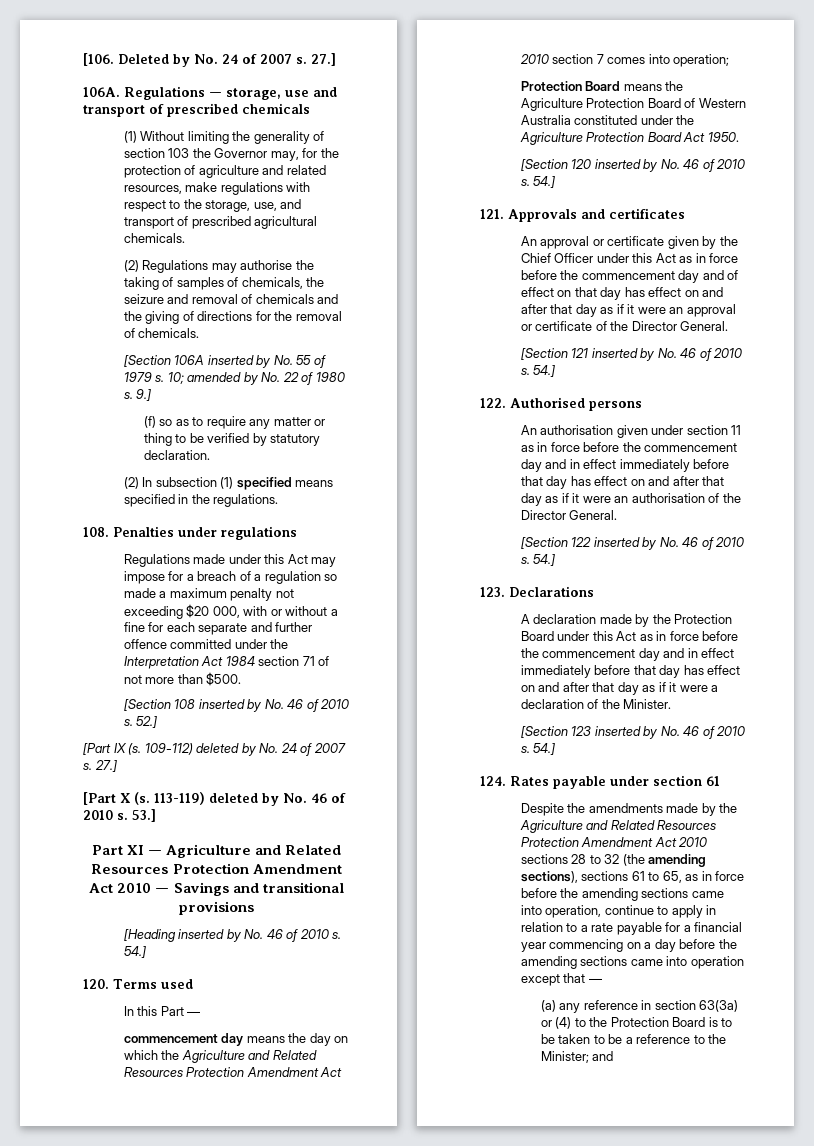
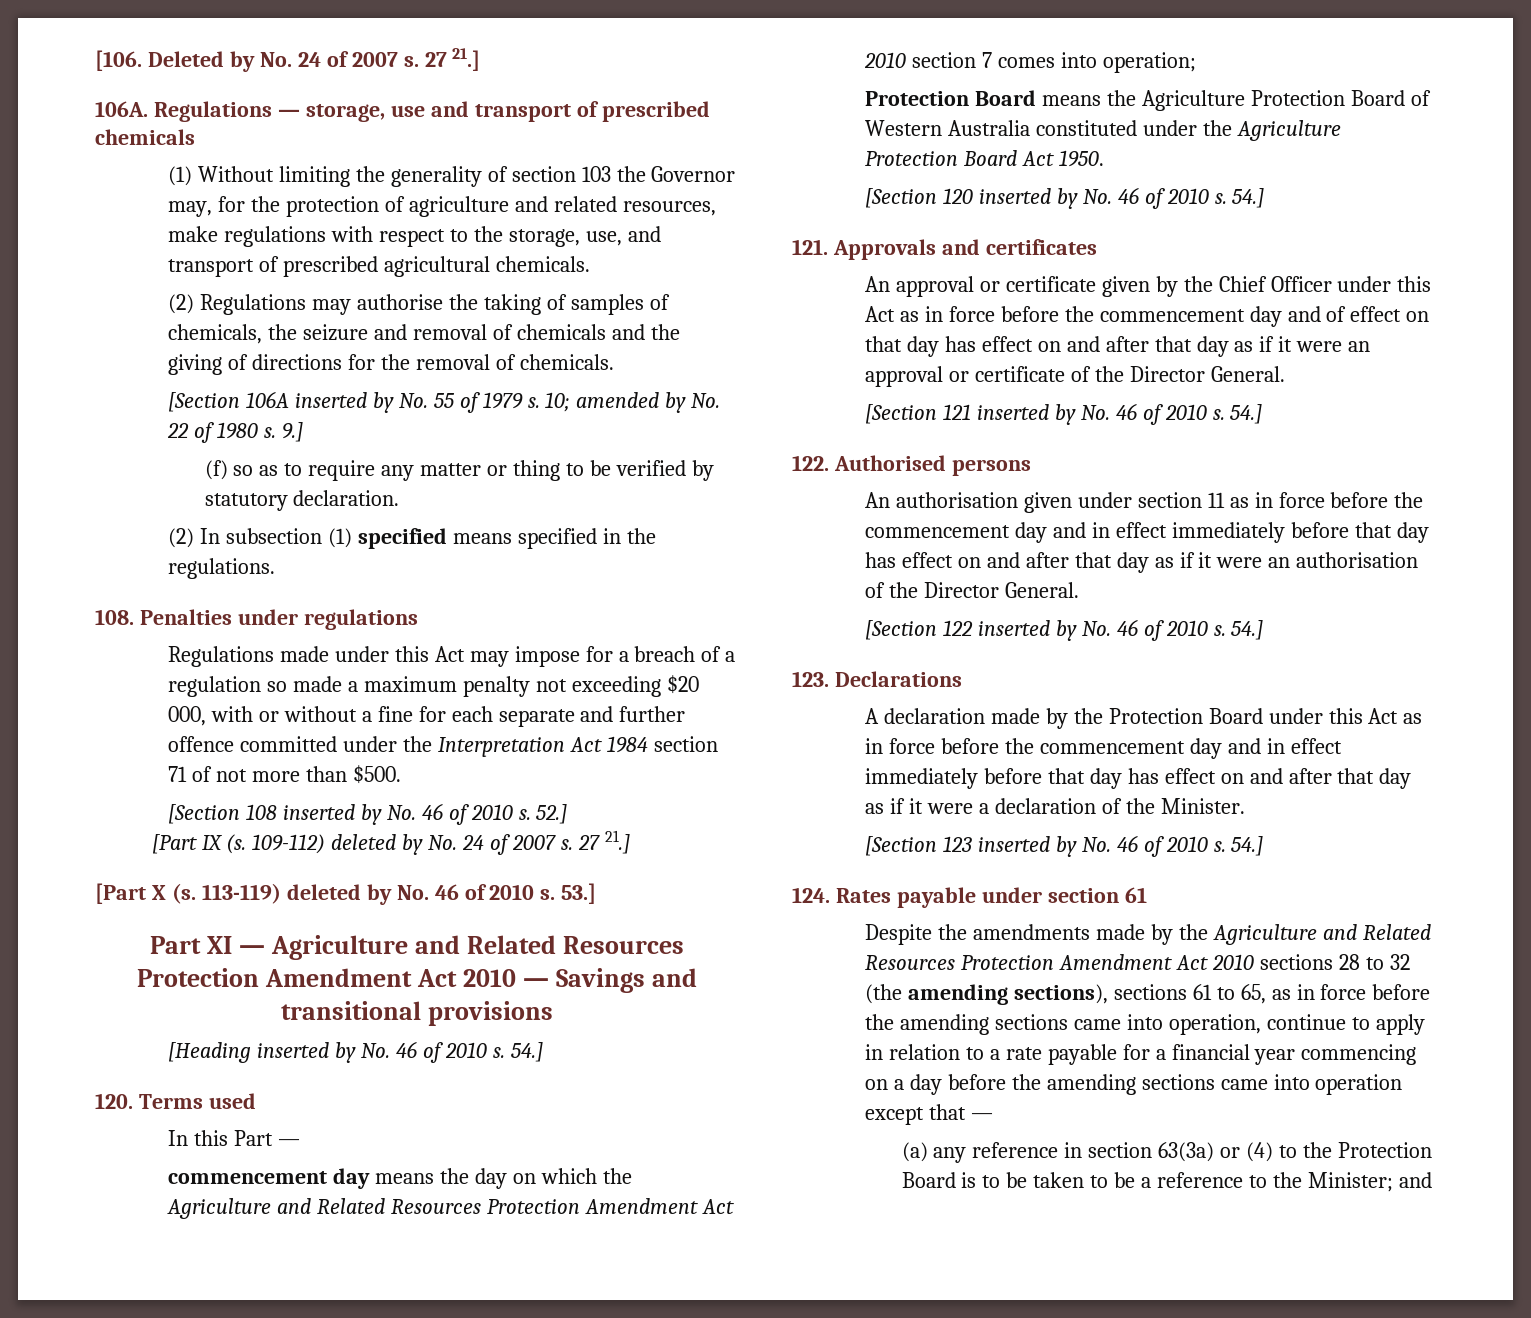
- [106. Deleted by No. 24 of 2007 s. 27.]
+ [106. Deleted by No. 24 of 2007 s. 27 21.]
- 109-112) deleted by No. 24 of 2007 s. 27.]
+ 109-112) deleted by No. 24 of 2007 s. 27 21.]

